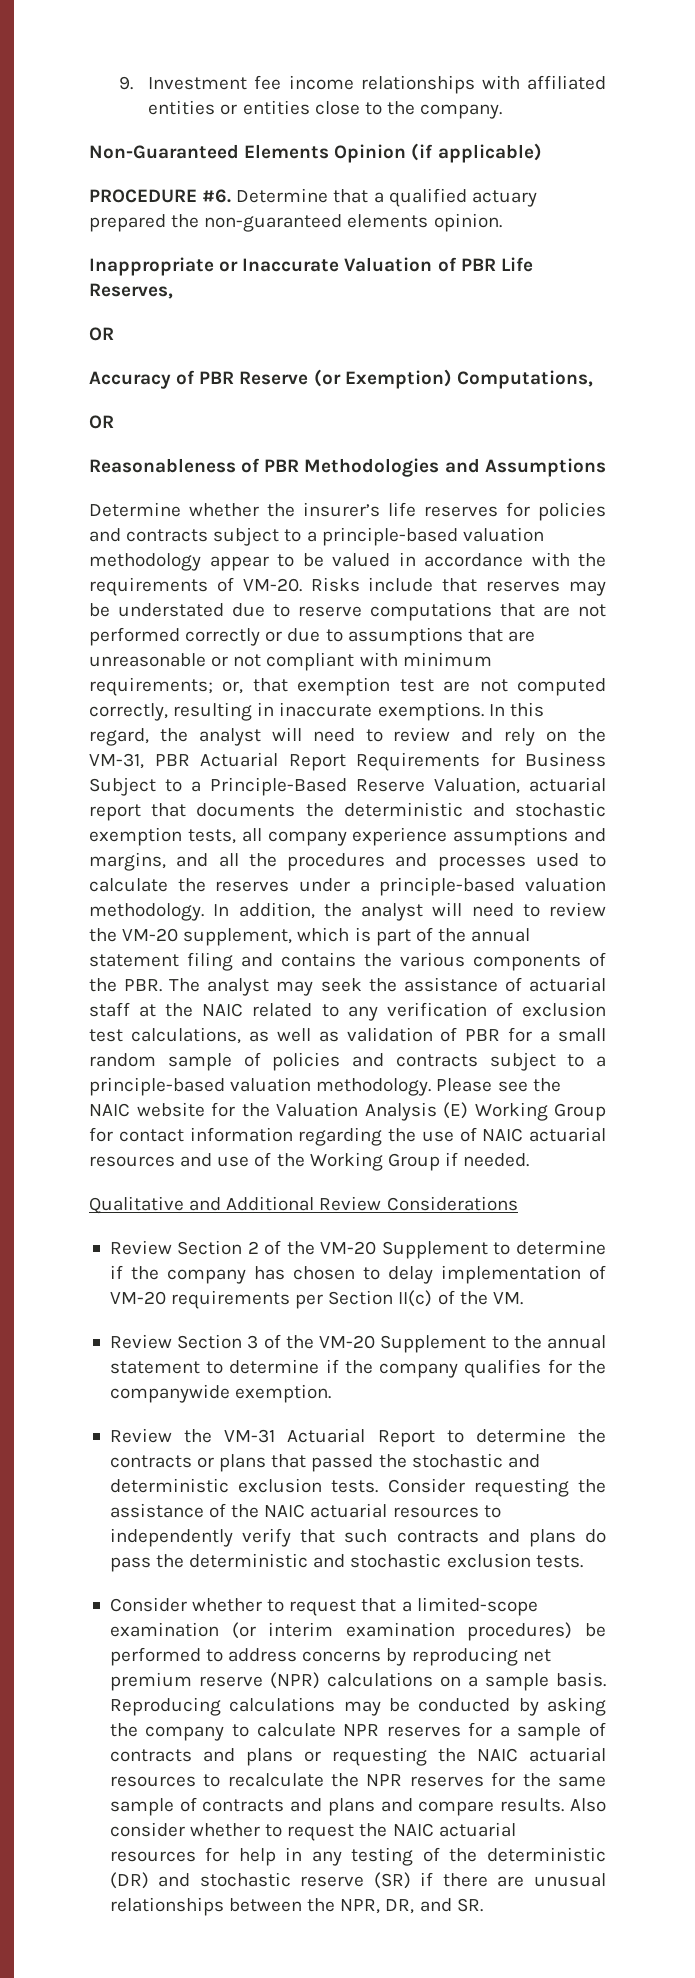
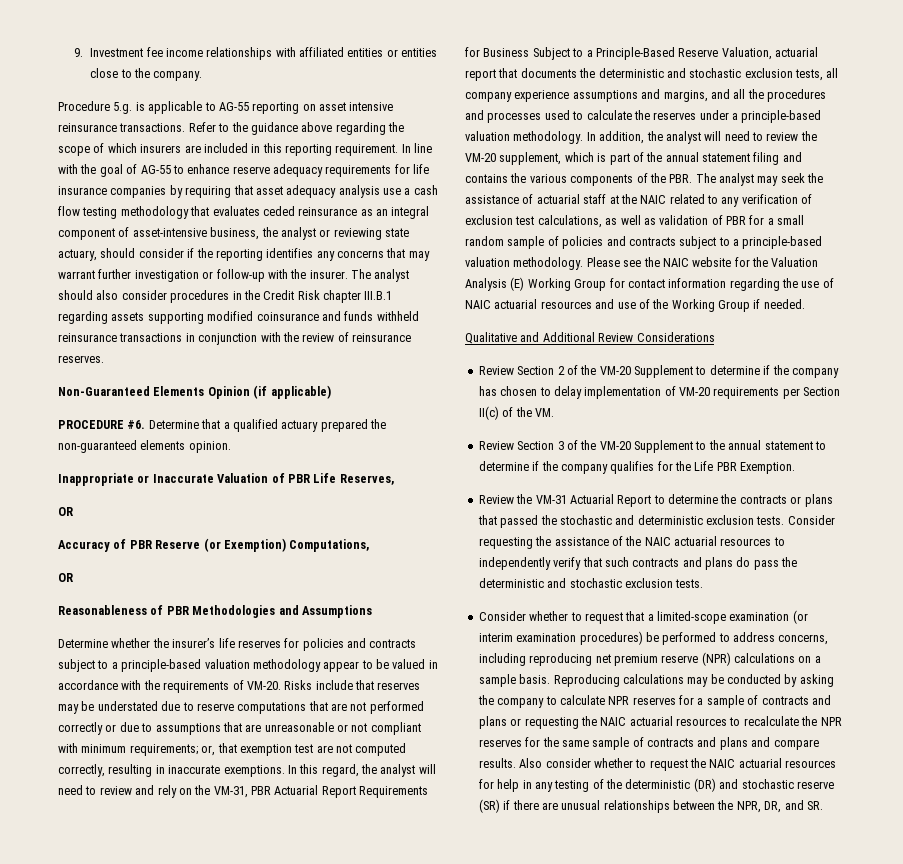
+ Procedure 5.g. is applicable to AG-55 reporting on asset intensive reinsurance transactions. Refer to the guidance above regarding the scope of which insurers are included in this reporting requirement. In line with the goal of AG-55 to enhance reserve adequacy requirements for life insurance companies by requiring that asset adequacy analysis use a cash flow testing methodology that evaluates ceded reinsurance as an integral component of asset-intensive business, the analyst or reviewing state actuary, should consider if the reporting identifies any concerns that may warrant further investigation or follow-up with the insurer. The analyst should also consider procedures in the Credit Risk chapter III.B.1 regarding assets supporting modified coinsurance and funds withheld reinsurance transactions in conjunction with the review of reinsurance reserves.
- In this regard, the analyst will need to review and rely on the VM-31, PBR Actuarial Report Requirements for Business Subject to a Principle-Based Reserve Valuation, actuarial report that documents the deterministic and stochastic exemption tests, all company experience assumptions and margins, and all the procedures and processes used to calculate the reserves under a principle-based valuation methodology.
+ In this regard, the analyst will need to review and rely on the VM-31, PBR Actuarial Report Requirements for Business Subject to a Principle-Based Reserve Valuation, actuarial report that documents the deterministic and stochastic exclusion tests, all company experience assumptions and margins, and all the procedures and processes used to calculate the reserves under a principle-based valuation methodology.
- Review Section 3 of the VM-20 Supplement to the annual statement to determine if the company qualifies for the companywide exemption.
+ Review Section 3 of the VM-20 Supplement to the annual statement to determine if the company qualifies for the Life PBR Exemption.
- Consider whether to request that a limited-scope examination (or interim examination procedures) be performed to address concerns by reproducing net premium reserve (NPR) calculations on a sample basis.
+ Consider whether to request that a limited-scope examination (or interim examination procedures) be performed to address concerns, including reproducing net premium reserve (NPR) calculations on a sample basis.

